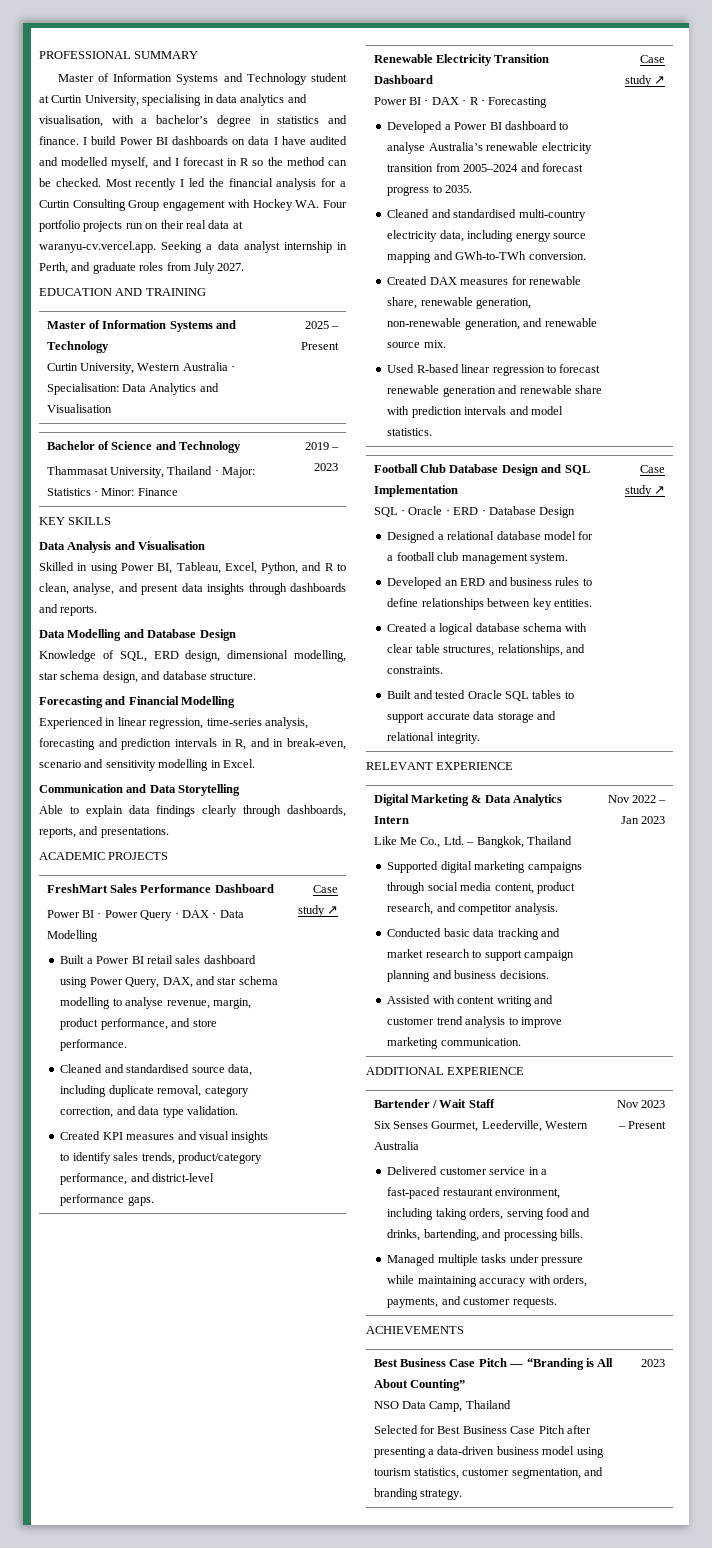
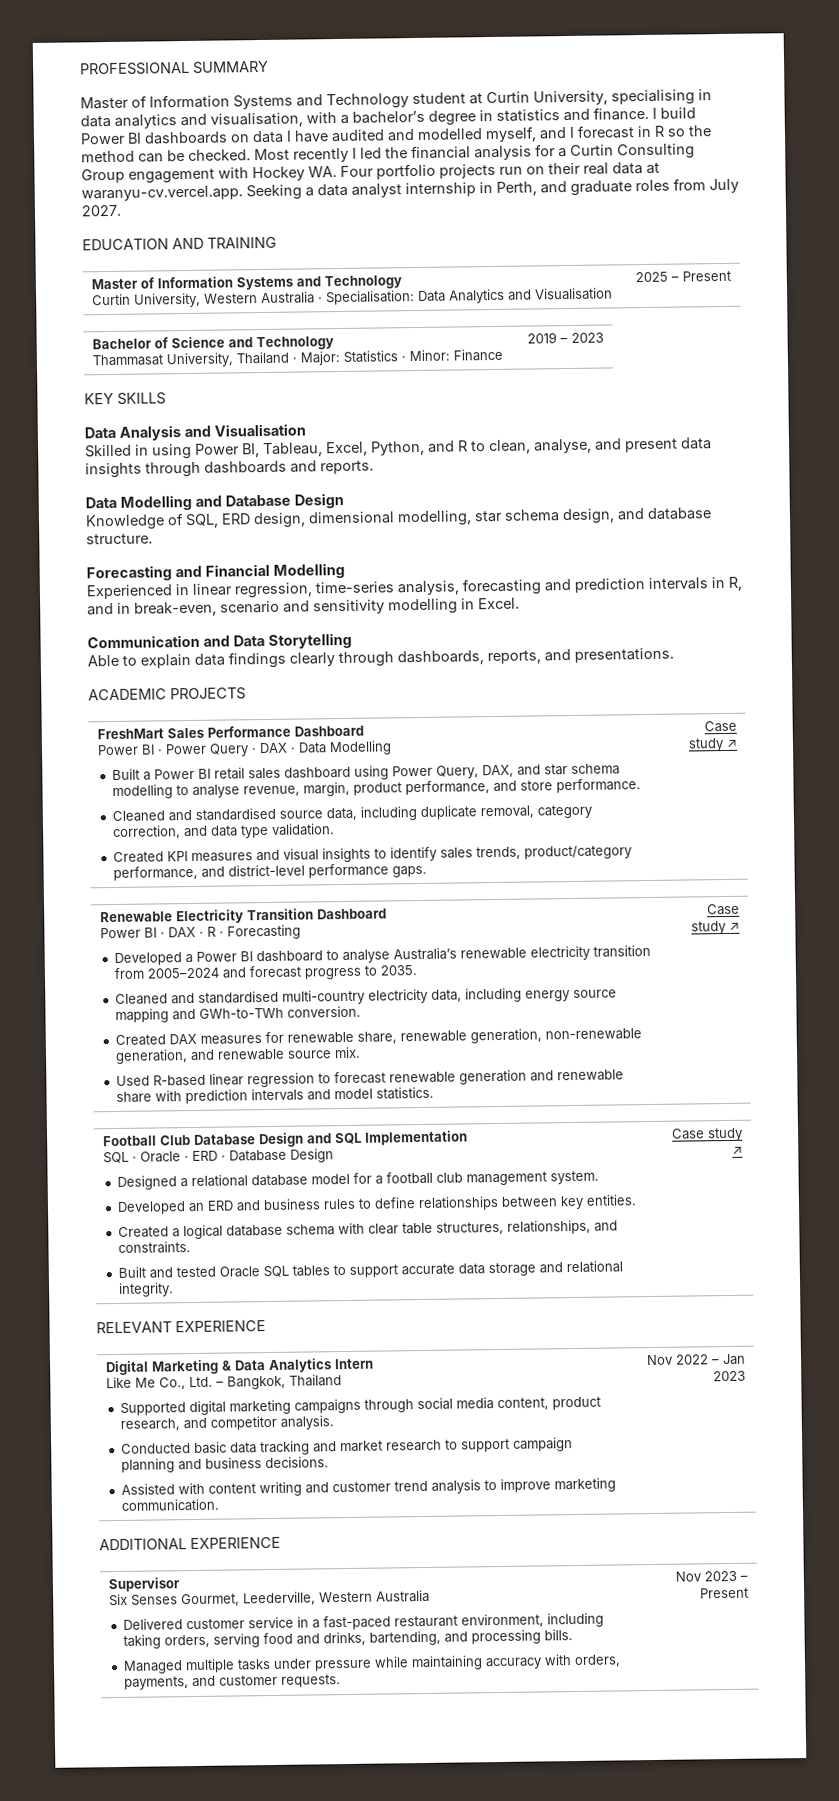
- Bartender / Wait Staff
+ Supervisor
- ACHIEVEMENTS
- Best Business Case Pitch — “Branding is All About Counting”
- NSO Data Camp, Thailand
- Selected for Best Business Case Pitch after presenting a data-driven business model using tourism statistics, customer segmentation, and branding strategy. | 2023

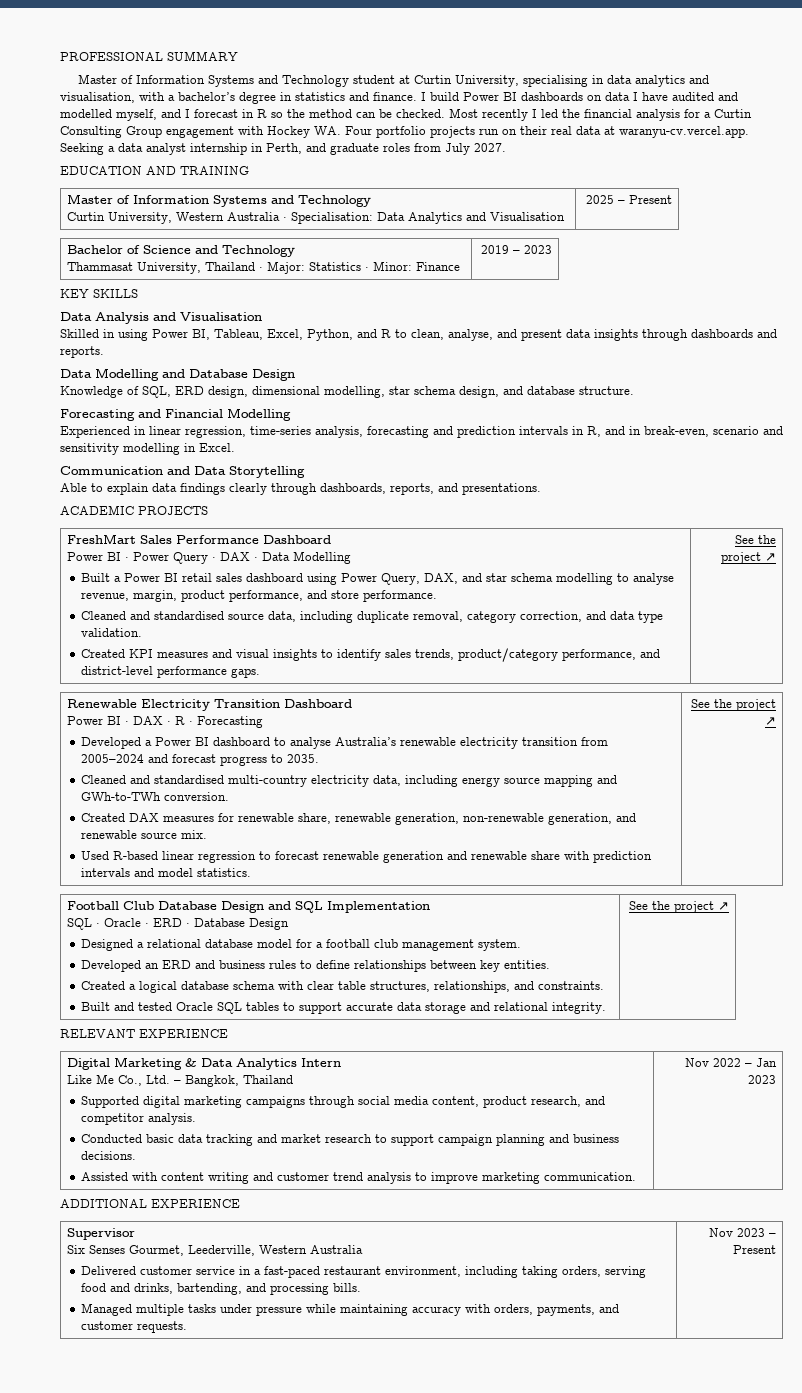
- Created KPI measures and visual insights to identify sales trends, product/category performance, and district-level performance gaps. | Case study ↗
+ Created KPI measures and visual insights to identify sales trends, product/category performance, and district-level performance gaps. | See the project ↗
- Used R-based linear regression to forecast renewable generation and renewable share with prediction intervals and model statistics. | Case study ↗
+ Used R-based linear regression to forecast renewable generation and renewable share with prediction intervals and model statistics. | See the project ↗
- Built and tested Oracle SQL tables to support accurate data storage and relational integrity. | Case study ↗
+ Built and tested Oracle SQL tables to support accurate data storage and relational integrity. | See the project ↗

